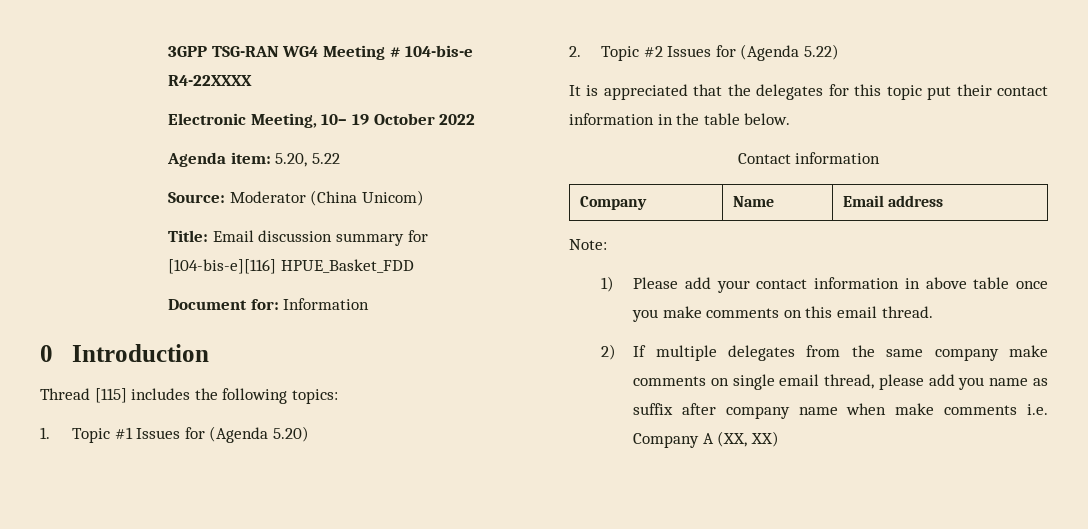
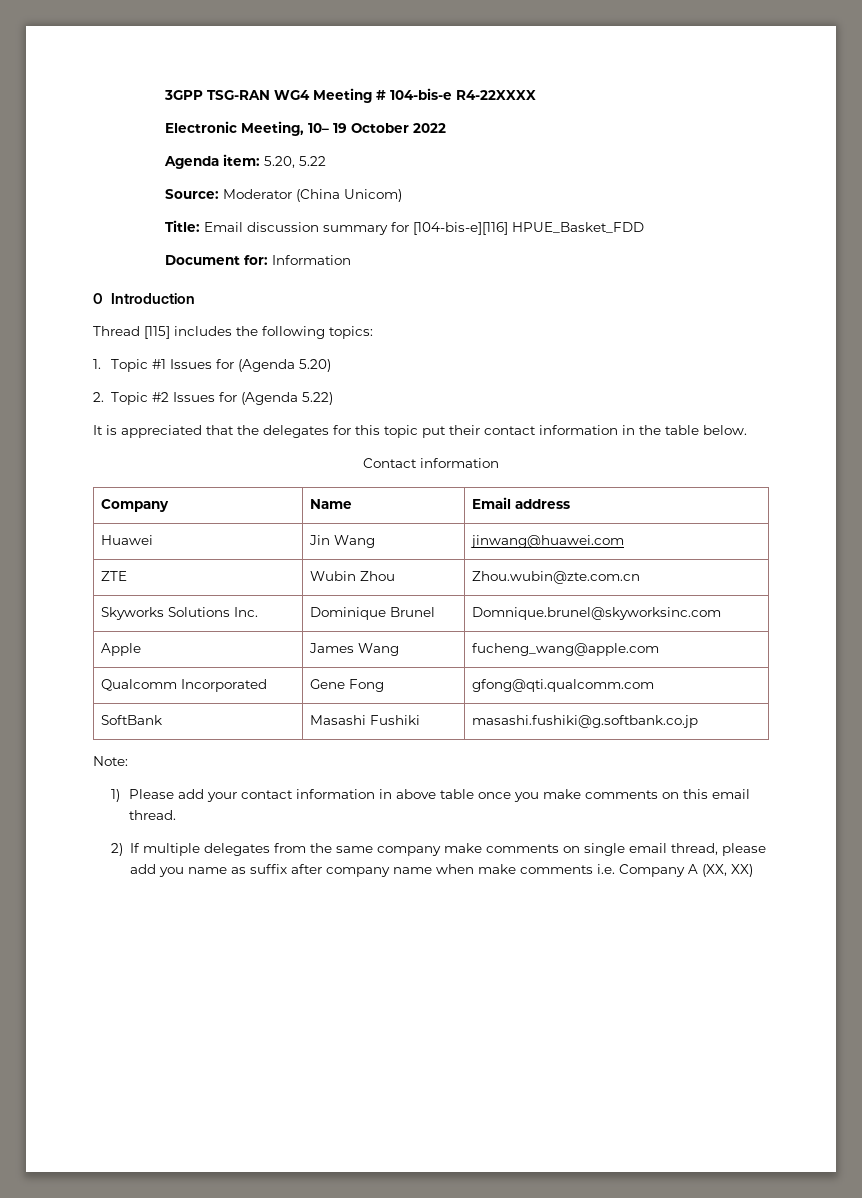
+ Huawei | Jin Wang | jinwang@huawei.com
+ ZTE | Wubin Zhou | Zhou.wubin@zte.com.cn
+ Skyworks Solutions Inc. | Dominique Brunel | Domnique.brunel@skyworksinc.com
+ Apple | James Wang | fucheng_wang@apple.com
+ Qualcomm Incorporated | Gene Fong | gfong@qti.qualcomm.com
+ SoftBank | Masashi Fushiki | masashi.fushiki@g.softbank.co.jp

